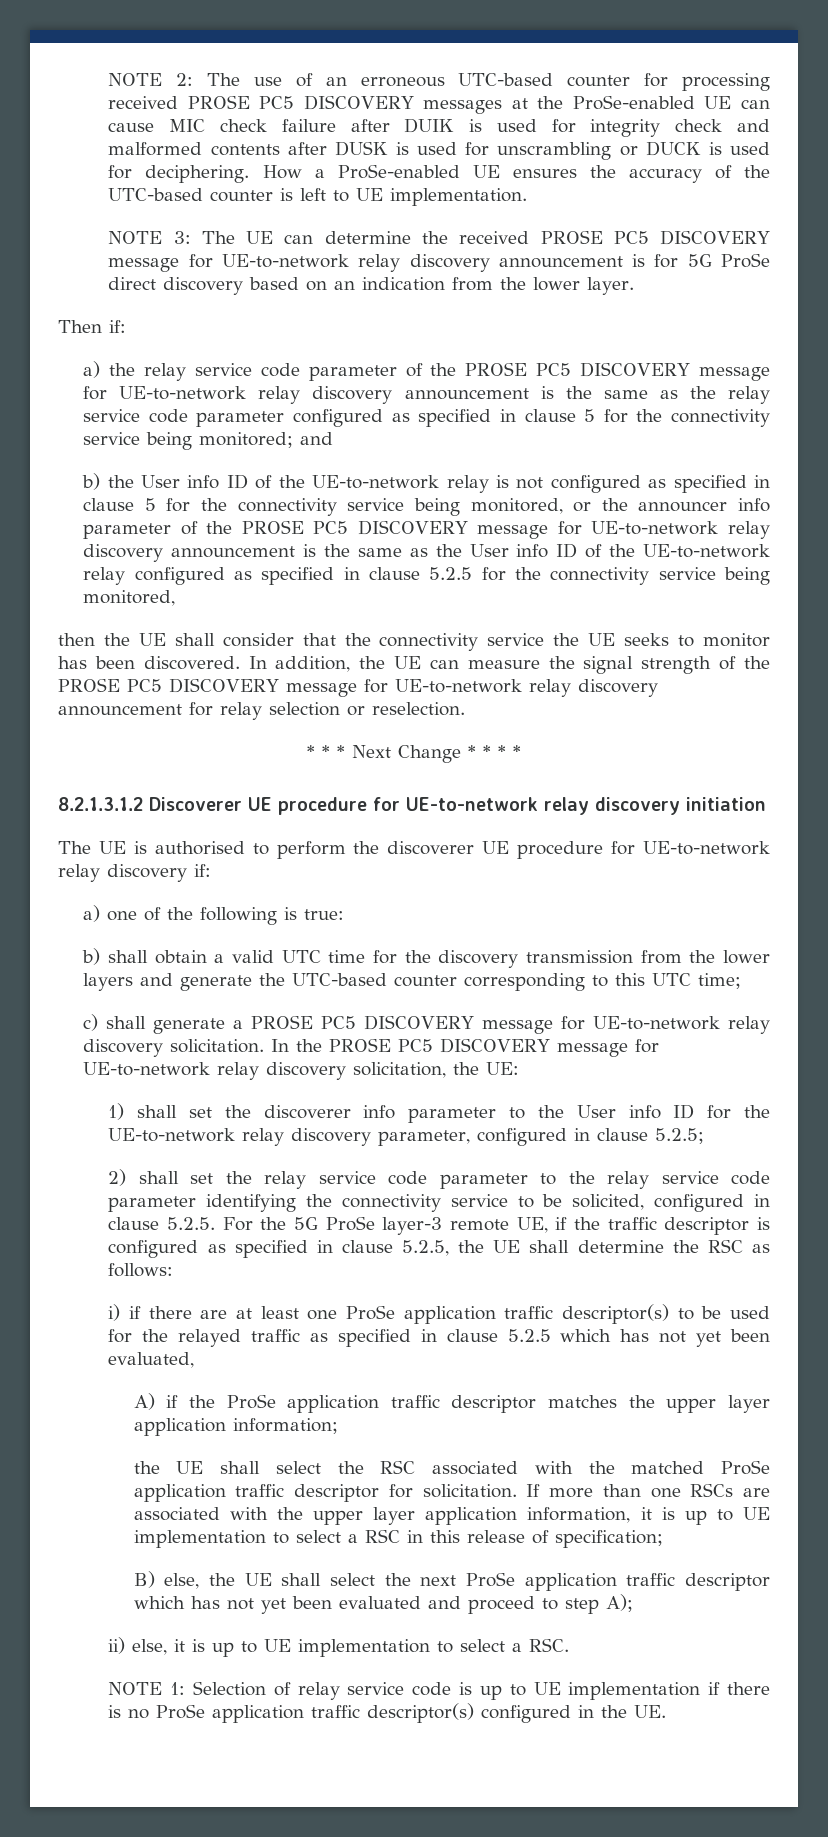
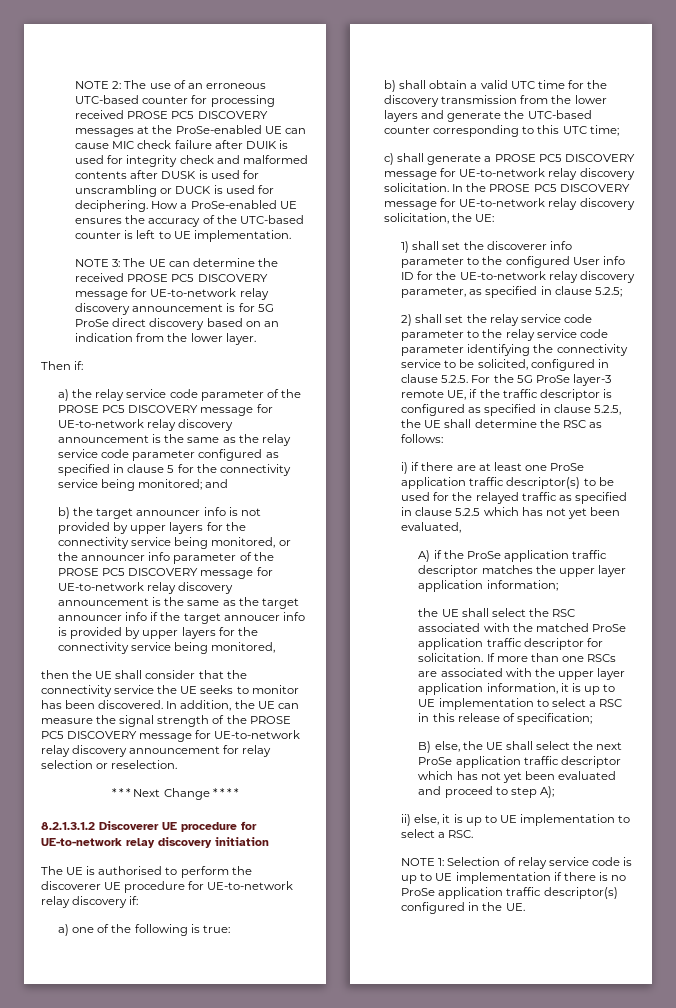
- b) the User info ID of the UE-to-network relay is not configured as specified in clause 5 for the connectivity service being monitored, or the announcer info parameter of the PROSE PC5 DISCOVERY message for UE-to-network relay discovery announcement is the same as the User info ID of the UE-to-network relay configured as specified in clause 5.2.5 for the connectivity service being monitored,
+ b) the target announcer info is not provided by upper layers for the connectivity service being monitored, or the announcer info parameter of the PROSE PC5 DISCOVERY message for UE-to-network relay discovery announcement is the same as the target announcer info if the target annoucer info is provided by upper layers for the connectivity service being monitored,
- 1) shall set the discoverer info parameter to the User info ID for the UE-to-network relay discovery parameter, configured in clause 5.2.5;
+ 1) shall set the discoverer info parameter to the configured User info ID for the UE-to-network relay discovery parameter, as specified in clause 5.2.5;

